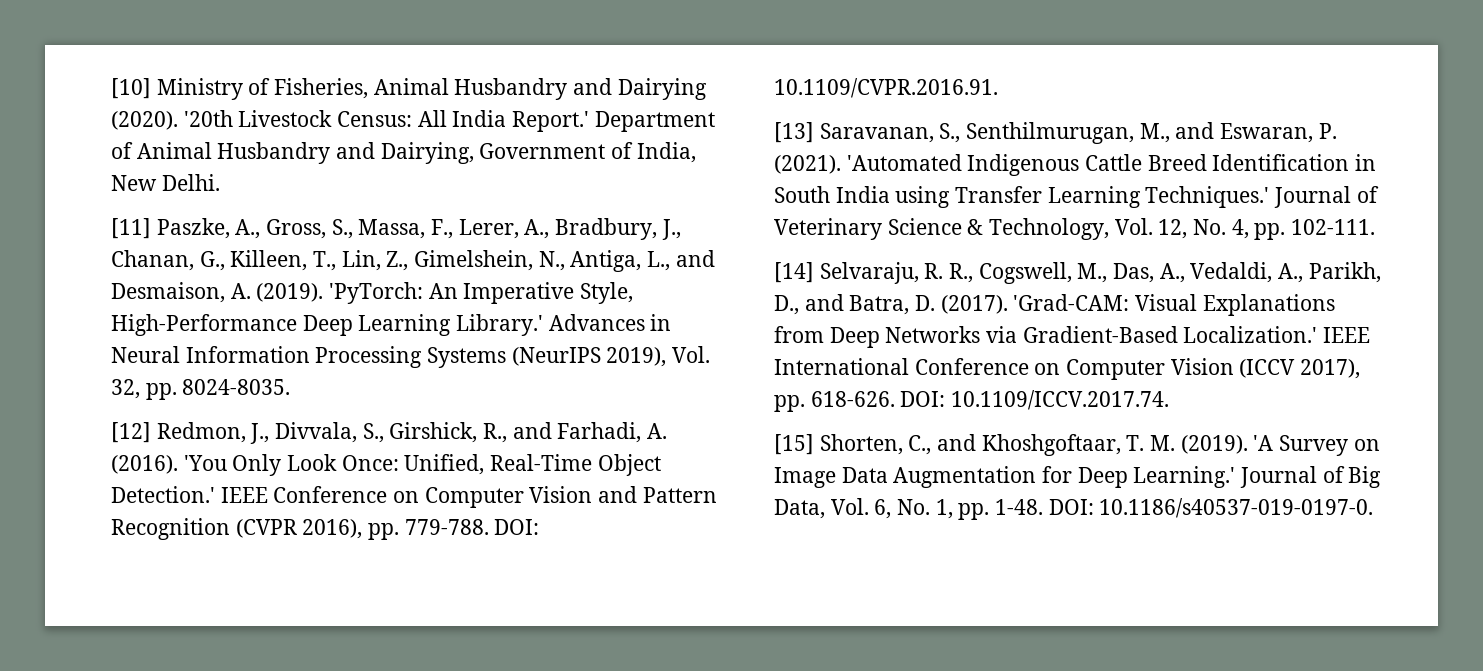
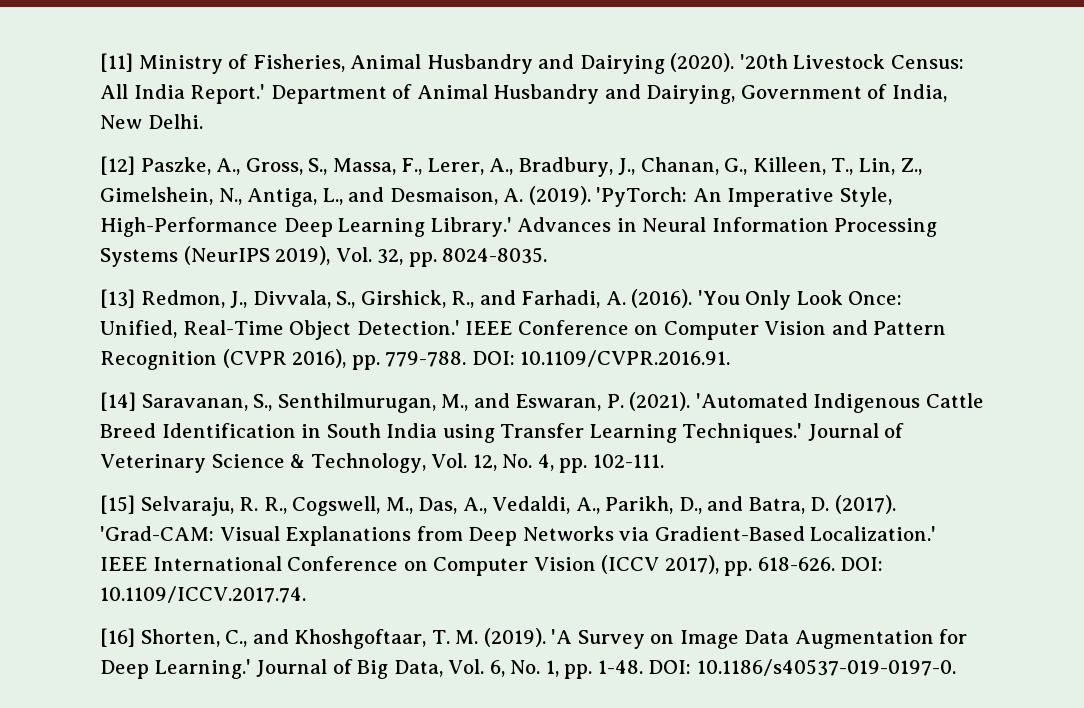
- [10] Ministry of Fisheries, Animal Husbandry and Dairying (2020).
+ [11] Ministry of Fisheries, Animal Husbandry and Dairying (2020).
- [11] Paszke, A., Gross, S., Massa, F., Lerer, A., Bradbury, J., Chanan, G., Killeen, T., Lin, Z., Gimelshein, N., Antiga, L., and Desmaison, A. (2019).
+ [12] Paszke, A., Gross, S., Massa, F., Lerer, A., Bradbury, J., Chanan, G., Killeen, T., Lin, Z., Gimelshein, N., Antiga, L., and Desmaison, A. (2019).
- [12] Redmon, J., Divvala, S., Girshick, R., and Farhadi, A. (2016).
+ [13] Redmon, J., Divvala, S., Girshick, R., and Farhadi, A. (2016).
- [13] Saravanan, S., Senthilmurugan, M., and Eswaran, P. (2021).
+ [14] Saravanan, S., Senthilmurugan, M., and Eswaran, P. (2021).
- [14] Selvaraju, R. R., Cogswell, M., Das, A., Vedaldi, A., Parikh, D., and Batra, D. (2017).
+ [15] Selvaraju, R. R., Cogswell, M., Das, A., Vedaldi, A., Parikh, D., and Batra, D. (2017).
- [15] Shorten, C., and Khoshgoftaar, T. M. (2019).
+ [16] Shorten, C., and Khoshgoftaar, T. M. (2019).

